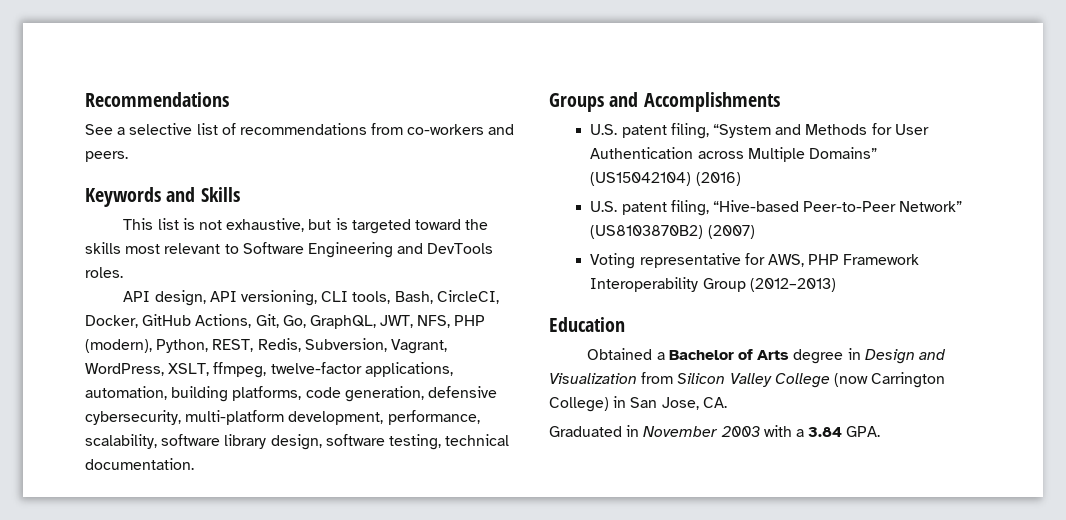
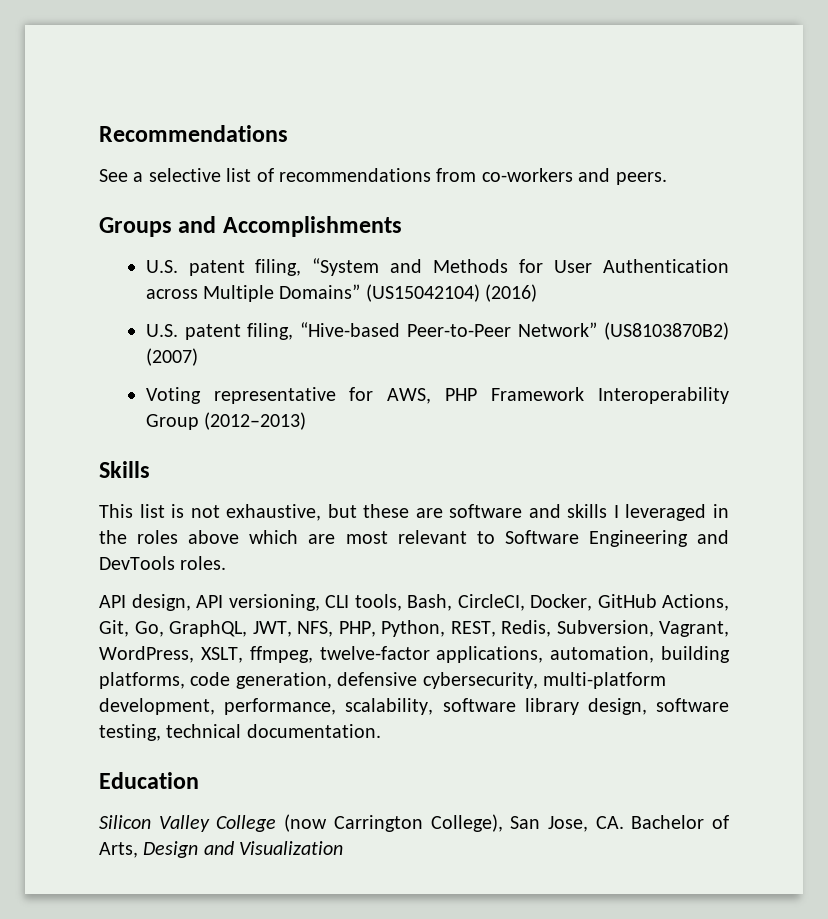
- Keywords and Skills
- This list is not exhaustive, but is targeted toward the skills most relevant to Software Engineering and DevTools roles.
- API design, API versioning, CLI tools, Bash, CircleCI, Docker, GitHub Actions, Git, Go, GraphQL, JWT, NFS, PHP (modern), Python, REST, Redis, Subversion, Vagrant, WordPress, XSLT, ffmpeg, twelve-factor applications, automation, building platforms, code generation, defensive cybersecurity, multi-platform development, performance, scalability, software library design, software testing, technical documentation.
+ Skills
+ This list is not exhaustive, but these are software and skills I leveraged in the roles above which are most relevant to Software Engineering and DevTools roles.
+ API design, API versioning, CLI tools, Bash, CircleCI, Docker, GitHub Actions, Git, Go, GraphQL, JWT, NFS, PHP, Python, REST, Redis, Subversion, Vagrant, WordPress, XSLT, ffmpeg, twelve-factor applications, automation, building platforms, code generation, defensive cybersecurity, multi-platform development, performance, scalability, software library design, software testing, technical documentation.
  Education
- Obtained a Bachelor of Arts degree in Design and Visualization from Silicon Valley College (now Carrington College) in San Jose, CA.
- Graduated in November 2003 with a 3.84 GPA.
+ Silicon Valley College (now Carrington College), San Jose, CA. Bachelor of Arts, Design and Visualization

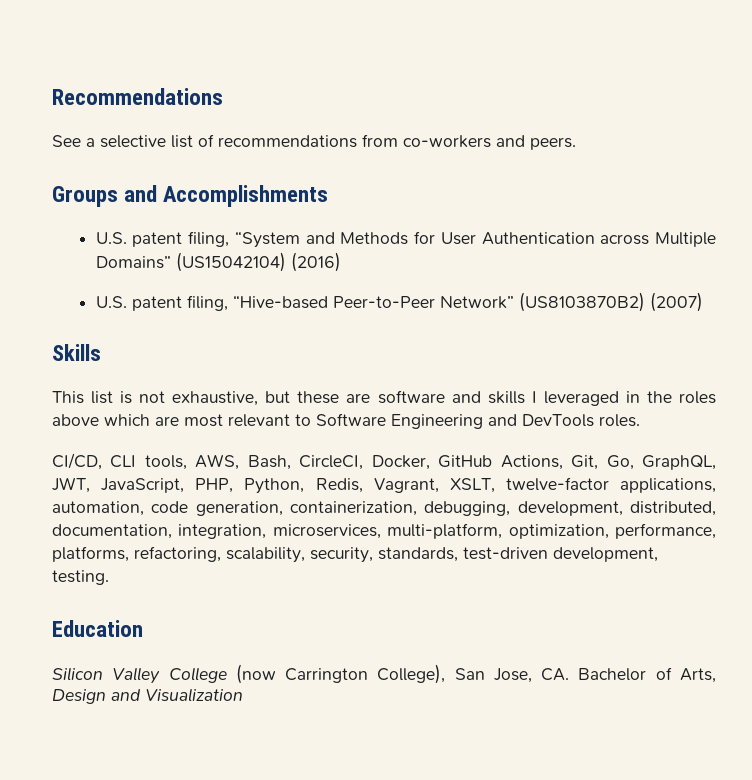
- Voting representative for AWS, PHP Framework Interoperability Group (2012–2013)
- API design, API versioning, CLI tools, Bash, CircleCI, Docker, GitHub Actions, Git, Go, GraphQL, JWT, NFS, PHP, Python, REST, Redis, Subversion, Vagrant, WordPress, XSLT, ffmpeg, twelve-factor applications, automation, building platforms, code generation, defensive cybersecurity, multi-platform development, performance, scalability, software library design, software testing, technical documentation.
+ CI/CD, CLI tools, AWS, Bash, CircleCI, Docker, GitHub Actions, Git, Go, GraphQL, JWT, JavaScript, PHP, Python, Redis, Vagrant, XSLT, twelve-factor applications, automation, code generation, containerization, debugging, development, distributed, documentation, integration, microservices, multi-platform, optimization, performance, platforms, refactoring, scalability, security, standards, test-driven development, testing.

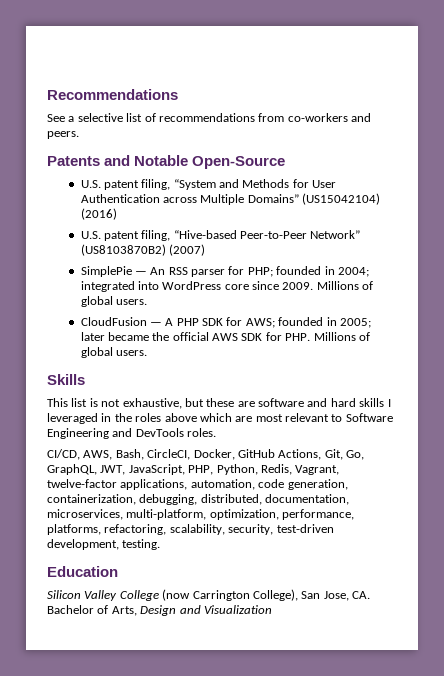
- Groups and Accomplishments
+ Patents and Notable Open-Source
+ SimplePie — An RSS parser for PHP; founded in 2004; integrated into WordPress core since 2009. Millions of global users.
+ CloudFusion — A PHP SDK for AWS; founded in 2005; later became the official AWS SDK for PHP. Millions of global users.
- This list is not exhaustive, but these are software and skills I leveraged in the roles above which are most relevant to Software Engineering and DevTools roles.
+ This list is not exhaustive, but these are software and hard skills I leveraged in the roles above which are most relevant to Software Engineering and DevTools roles.
- CI/CD, CLI tools, AWS, Bash, CircleCI, Docker, GitHub Actions, Git, Go, GraphQL, JWT, JavaScript, PHP, Python, Redis, Vagrant, XSLT, twelve-factor applications, automation, code generation, containerization, debugging, development, distributed, documentation, integration, microservices, multi-platform, optimization, performance, platforms, refactoring, scalability, security, standards, test-driven development, testing.
+ CI/CD, AWS, Bash, CircleCI, Docker, GitHub Actions, Git, Go, GraphQL, JWT, JavaScript, PHP, Python, Redis, Vagrant, twelve-factor applications, automation, code generation, containerization, debugging, distributed, documentation, microservices, multi-platform, optimization, performance, platforms, refactoring, scalability, security, test-driven development, testing.

